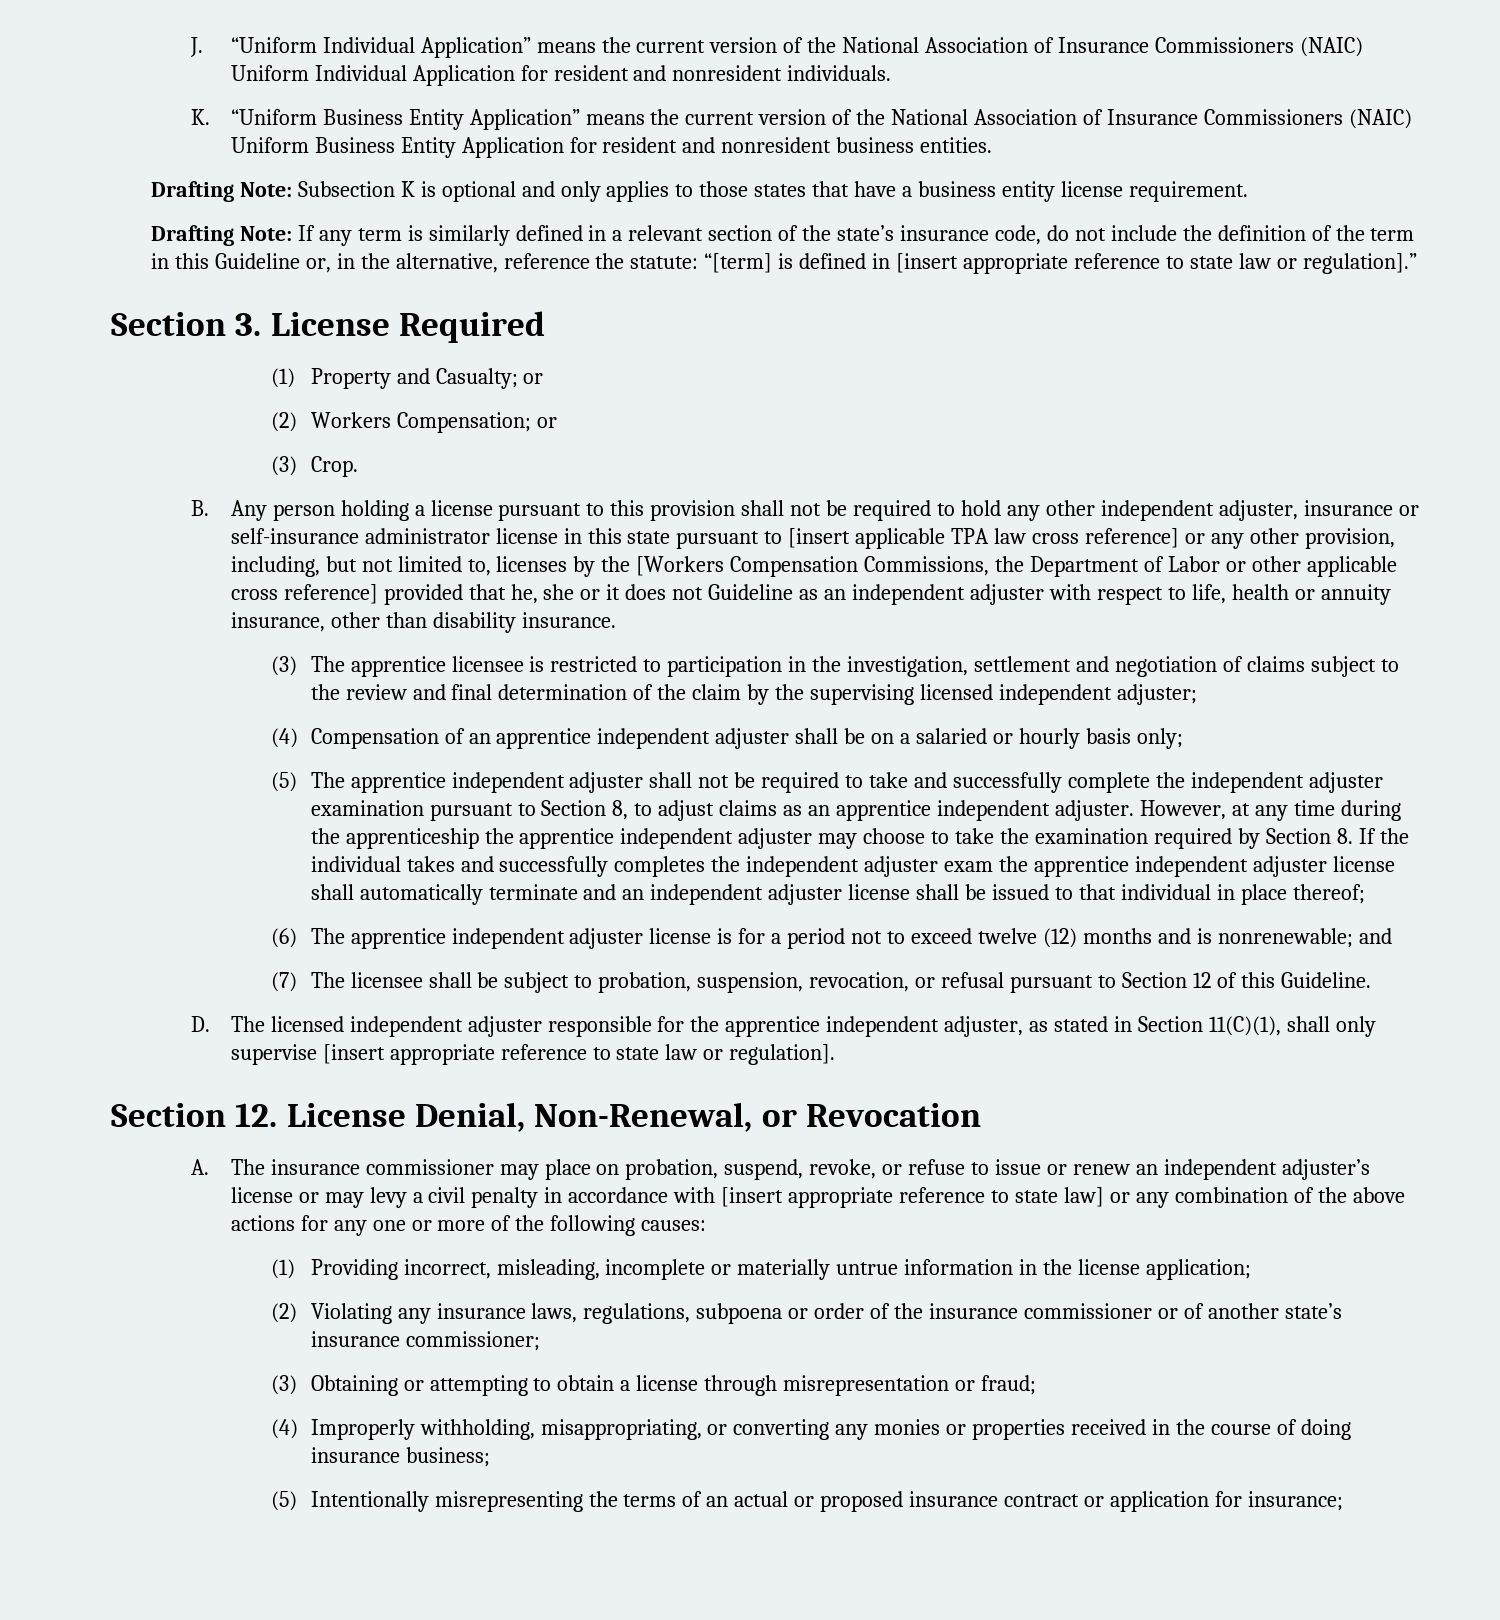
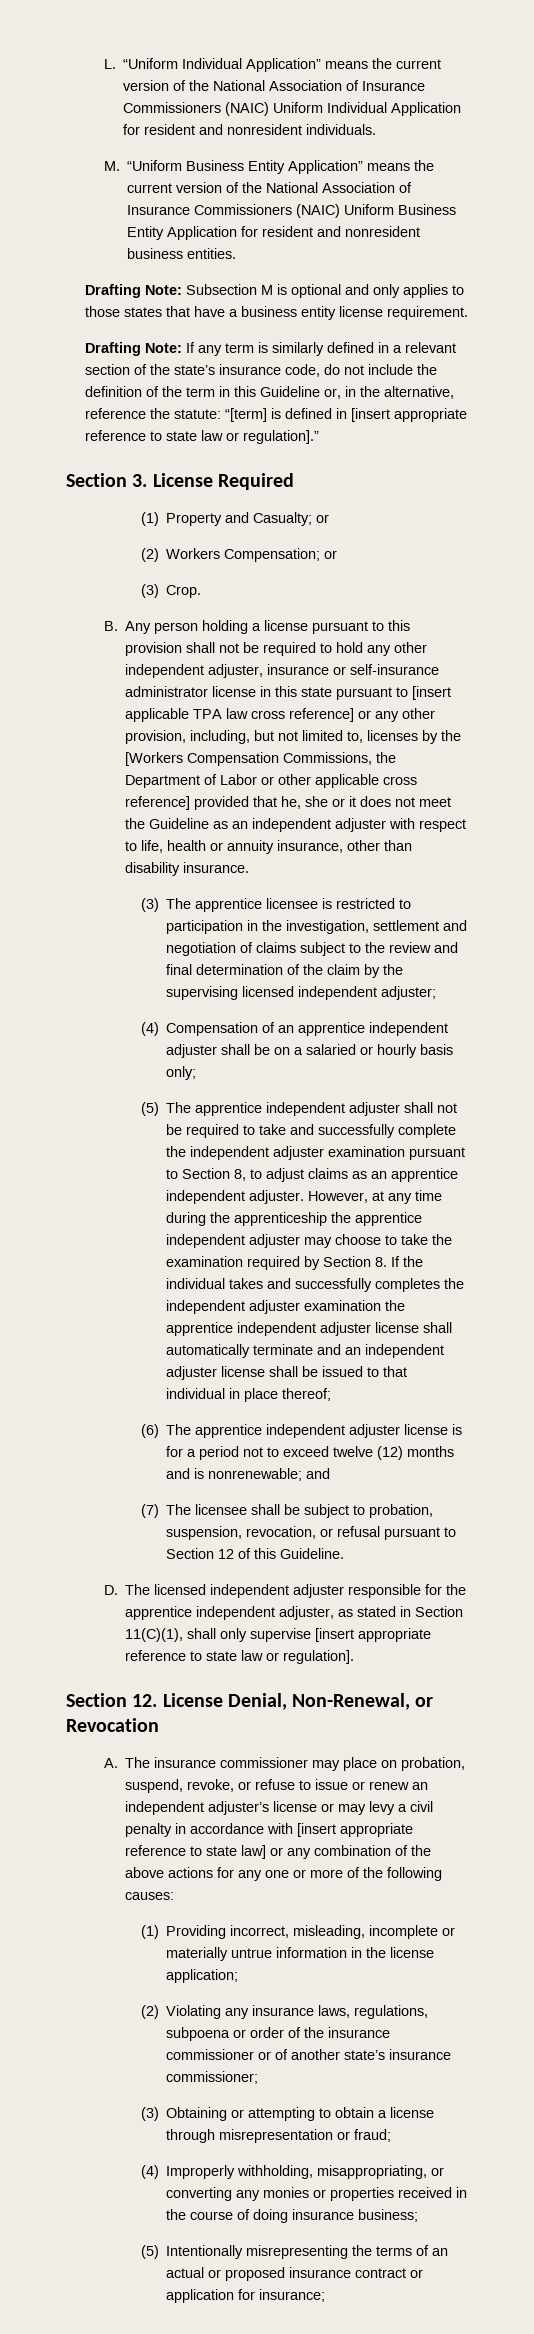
- J. “Uniform Individual Application” means the current version of the National Association of Insurance Commissioners (NAIC) Uniform Individual Application for resident and nonresident individuals.
+ L. “Uniform Individual Application” means the current version of the National Association of Insurance Commissioners (NAIC) Uniform Individual Application for resident and nonresident individuals.
- K. “Uniform Business Entity Application” means the current version of the National Association of Insurance Commissioners (NAIC) Uniform Business Entity Application for resident and nonresident business entities.
+ M. “Uniform Business Entity Application” means the current version of the National Association of Insurance Commissioners (NAIC) Uniform Business Entity Application for resident and nonresident business entities.
- Drafting Note: Subsection K is optional and only applies to those states that have a business entity license requirement.
+ Drafting Note: Subsection M is optional and only applies to those states that have a business entity license requirement.
- B. Any person holding a license pursuant to this provision shall not be required to hold any other independent adjuster, insurance or self-insurance administrator license in this state pursuant to [insert applicable TPA law cross reference] or any other provision, including, but not limited to, licenses by the [Workers Compensation Commissions, the Department of Labor or other applicable cross reference] provided that he, she or it does not Guideline as an independent adjuster with respect to life, health or annuity insurance, other than disability insurance.
+ B. Any person holding a license pursuant to this provision shall not be required to hold any other independent adjuster, insurance or self-insurance administrator license in this state pursuant to [insert applicable TPA law cross reference] or any other provision, including, but not limited to, licenses by the [Workers Compensation Commissions, the Department of Labor or other applicable cross reference] provided that he, she or it does not meet the Guideline as an independent adjuster with respect to life, health or annuity insurance, other than disability insurance.
- However, at any time during the apprenticeship the apprentice independent adjuster may choose to take the examination required by Section 8. If the individual takes and successfully completes the independent adjuster exam the apprentice independent adjuster license shall automatically terminate and an independent adjuster license shall be issued to that individual in place thereof;
+ However, at any time during the apprenticeship the apprentice independent adjuster may choose to take the examination required by Section 8. If the individual takes and successfully completes the independent adjuster examination the apprentice independent adjuster license shall automatically terminate and an independent adjuster license shall be issued to that individual in place thereof;

